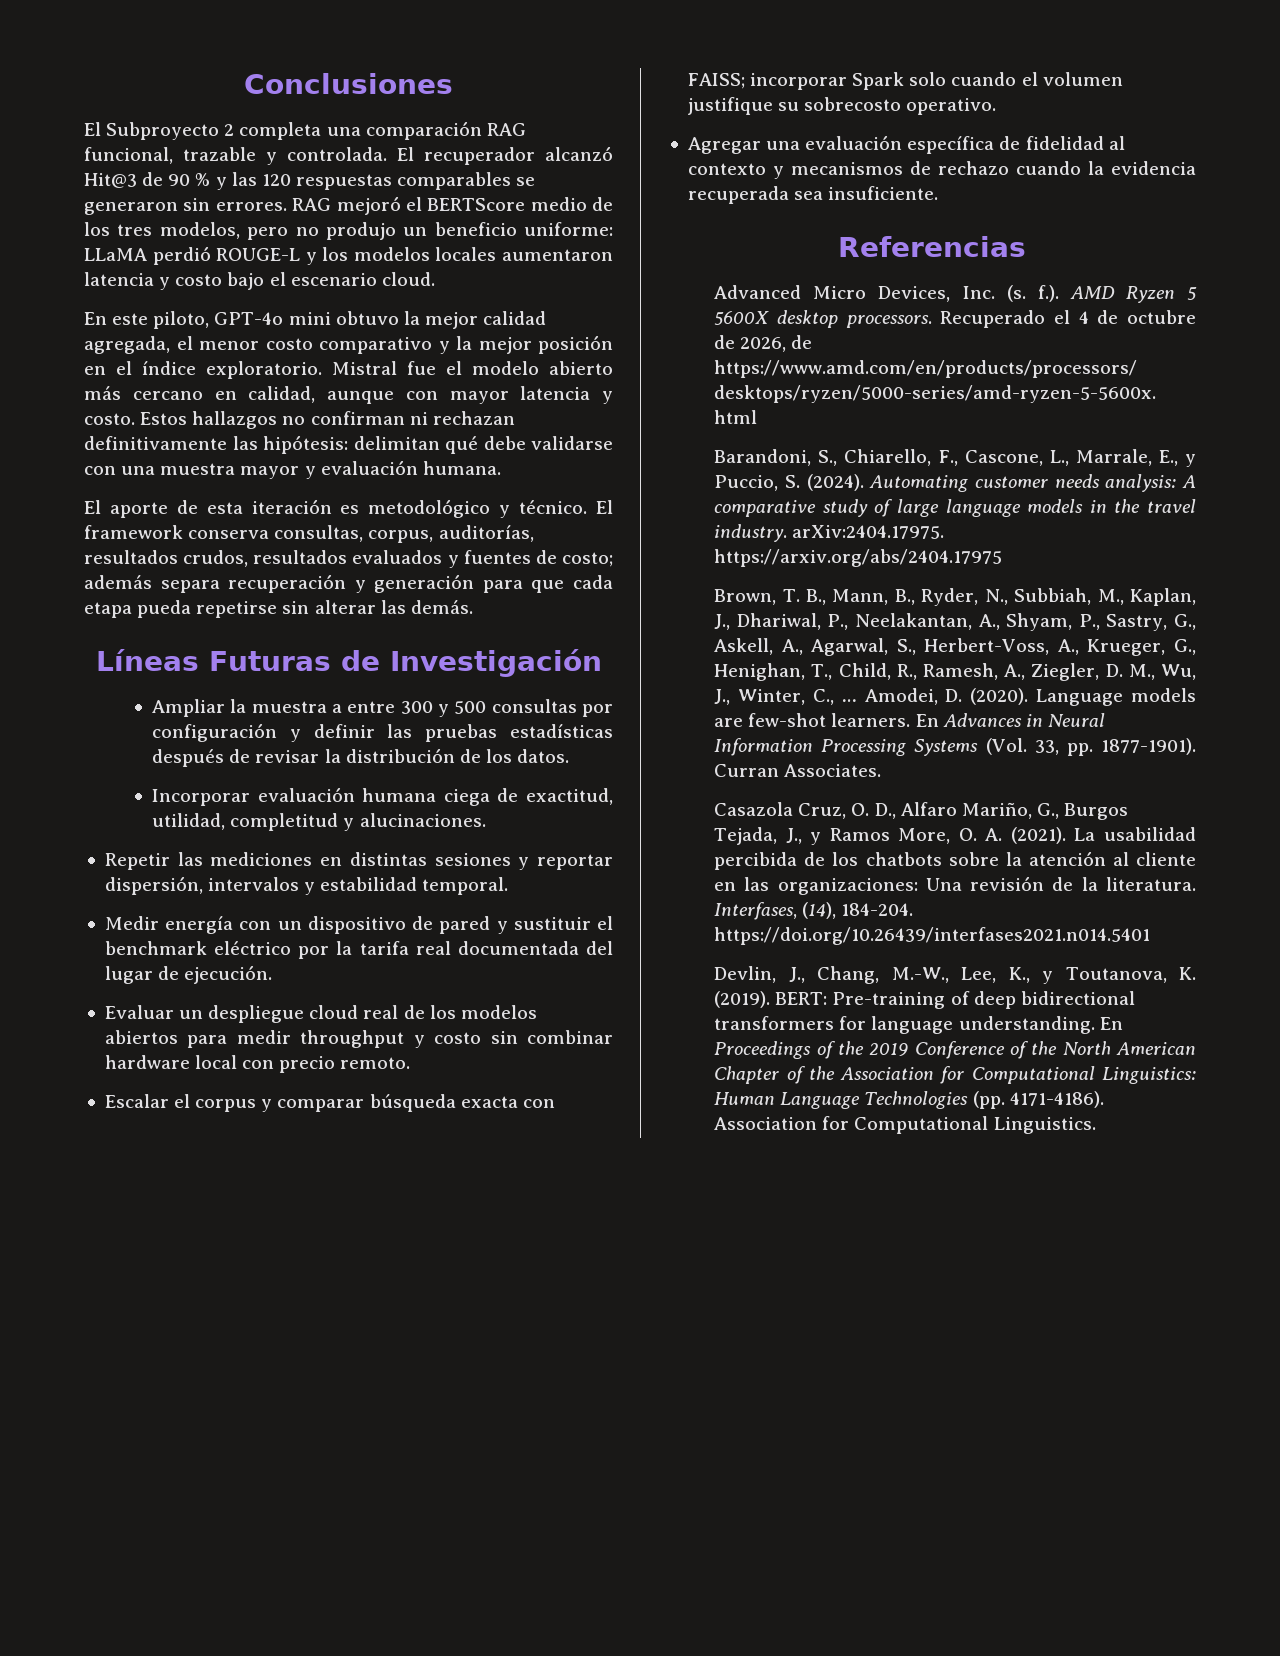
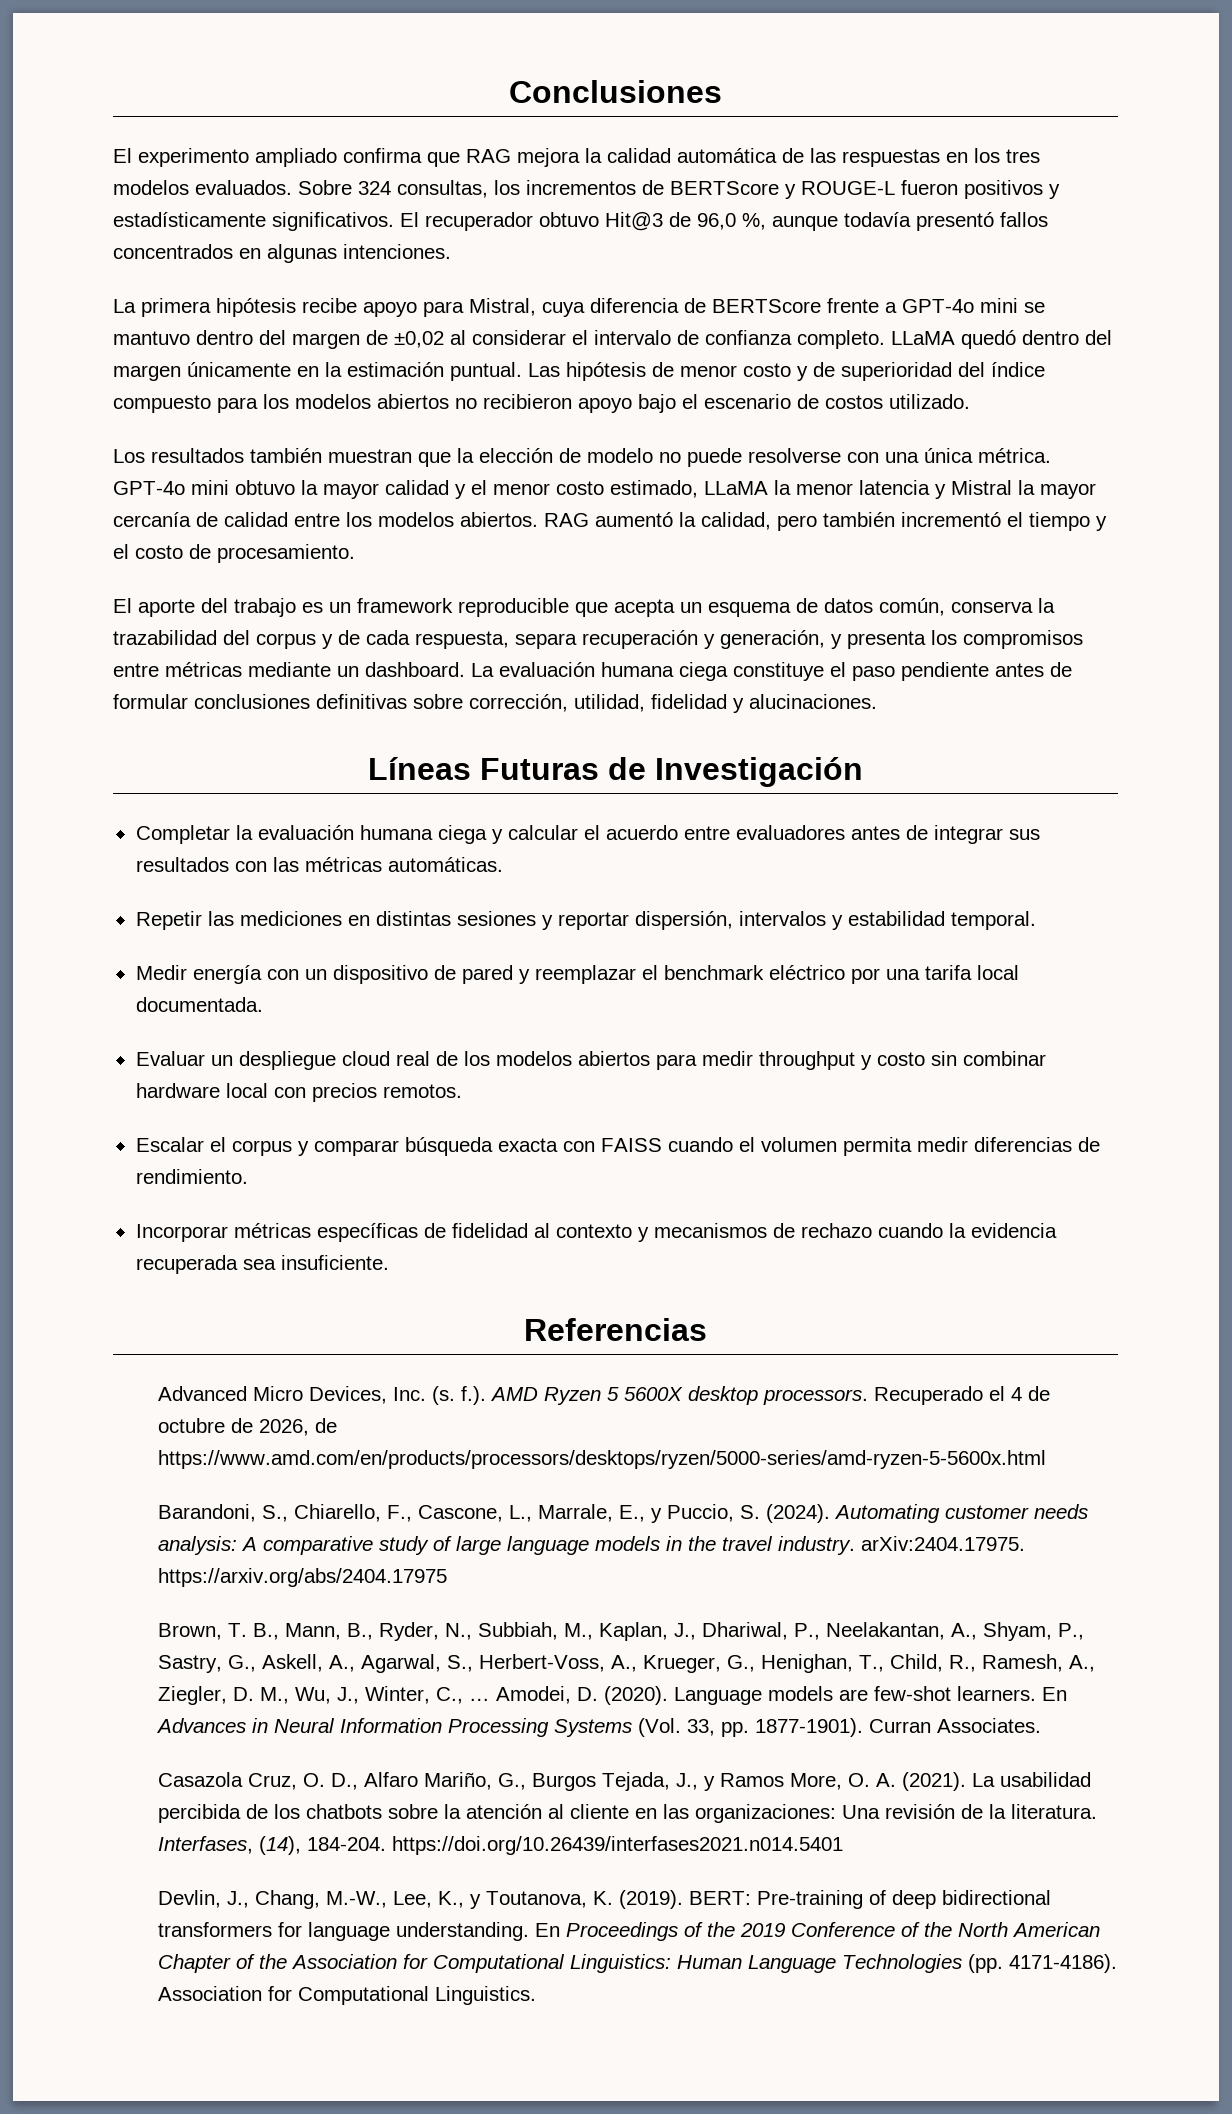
- El Subproyecto 2 completa una comparación RAG funcional, trazable y controlada.
+ El experimento ampliado confirma que RAG mejora la calidad automática de las respuestas en los tres modelos evaluados. Sobre 324 consultas, los incrementos de BERTScore y ROUGE-L fueron positivos y estadísticamente significativos.
- El recuperador alcanzó Hit@3 de 90 % y las 120 respuestas comparables se generaron sin errores. RAG mejoró el BERTScore medio de los tres modelos, pero no produjo un beneficio uniforme: LLaMA perdió ROUGE-L y los modelos locales aumentaron latencia y costo bajo el escenario cloud.
- En este piloto, GPT-4o mini obtuvo la mejor calidad agregada, el menor costo comparativo y la mejor posición en el índice exploratorio. Mistral fue el modelo abierto más cercano en calidad, aunque con mayor latencia y costo. Estos hallazgos no confirman ni rechazan definitivamente las hipótesis: delimitan qué debe validarse con una muestra mayor y evaluación humana.
- El aporte de esta iteración es metodológico y técnico. El framework conserva consultas, corpus, auditorías, resultados crudos, resultados evaluados y fuentes de costo; además separa recuperación y generación para que cada etapa pueda repetirse sin alterar las demás.
+ El recuperador obtuvo Hit@3 de 96,0 %, aunque todavía presentó fallos concentrados en algunas intenciones.
+ La primera hipótesis recibe apoyo para Mistral, cuya diferencia de BERTScore frente a GPT-4o mini se mantuvo dentro del margen de ±0,02 al considerar el intervalo de confianza completo. LLaMA quedó dentro del margen únicamente en la estimación puntual. Las hipótesis de menor costo y de superioridad del índice compuesto para los modelos abiertos no recibieron apoyo bajo el escenario de costos utilizado.
+ Los resultados también muestran que la elección de modelo no puede resolverse con una única métrica. GPT-4o mini obtuvo la mayor calidad y el menor costo estimado, LLaMA la menor latencia y Mistral la mayor cercanía de calidad entre los modelos abiertos. RAG aumentó la calidad, pero también incrementó el tiempo y el costo de procesamiento.
+ El aporte del trabajo es un framework reproducible que acepta un esquema de datos común, conserva la trazabilidad del corpus y de cada respuesta, separa recuperación y generación, y presenta los compromisos entre métricas mediante un dashboard. La evaluación humana ciega constituye el paso pendiente antes de formular conclusiones definitivas sobre corrección, utilidad, fidelidad y alucinaciones.
  Líneas Futuras de Investigación
- Ampliar la muestra a entre 300 y 500 consultas por configuración y definir las pruebas estadísticas después de revisar la distribución de los datos.
- Incorporar evaluación humana ciega de exactitud, utilidad, completitud y alucinaciones.
+ Completar la evaluación humana ciega y calcular el acuerdo entre evaluadores antes de integrar sus resultados con las métricas automáticas.
- Medir energía con un dispositivo de pared y sustituir el benchmark eléctrico por la tarifa real documentada del lugar de ejecución.
+ Medir energía con un dispositivo de pared y reemplazar el benchmark eléctrico por una tarifa local documentada.
- Evaluar un despliegue cloud real de los modelos abiertos para medir throughput y costo sin combinar hardware local con precio remoto.
+ Evaluar un despliegue cloud real de los modelos abiertos para medir throughput y costo sin combinar hardware local con precios remotos.
- Escalar el corpus y comparar búsqueda exacta con FAISS; incorporar Spark solo cuando el volumen justifique su sobrecosto operativo.
- Agregar una evaluación específica de fidelidad al contexto y mecanismos de rechazo cuando la evidencia recuperada sea insuficiente.
+ Escalar el corpus y comparar búsqueda exacta con FAISS cuando el volumen permita medir diferencias de rendimiento.
+ Incorporar métricas específicas de fidelidad al contexto y mecanismos de rechazo cuando la evidencia recuperada sea insuficiente.

